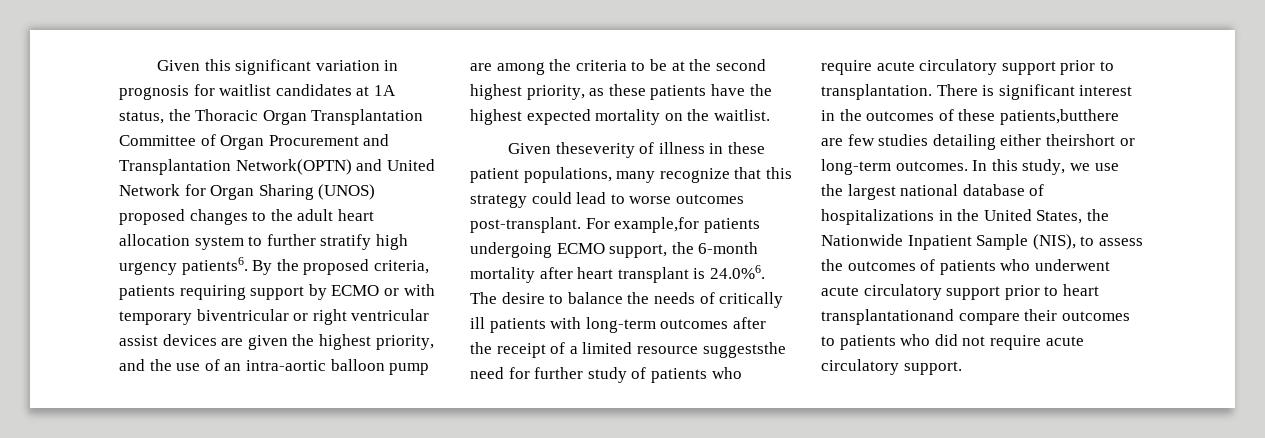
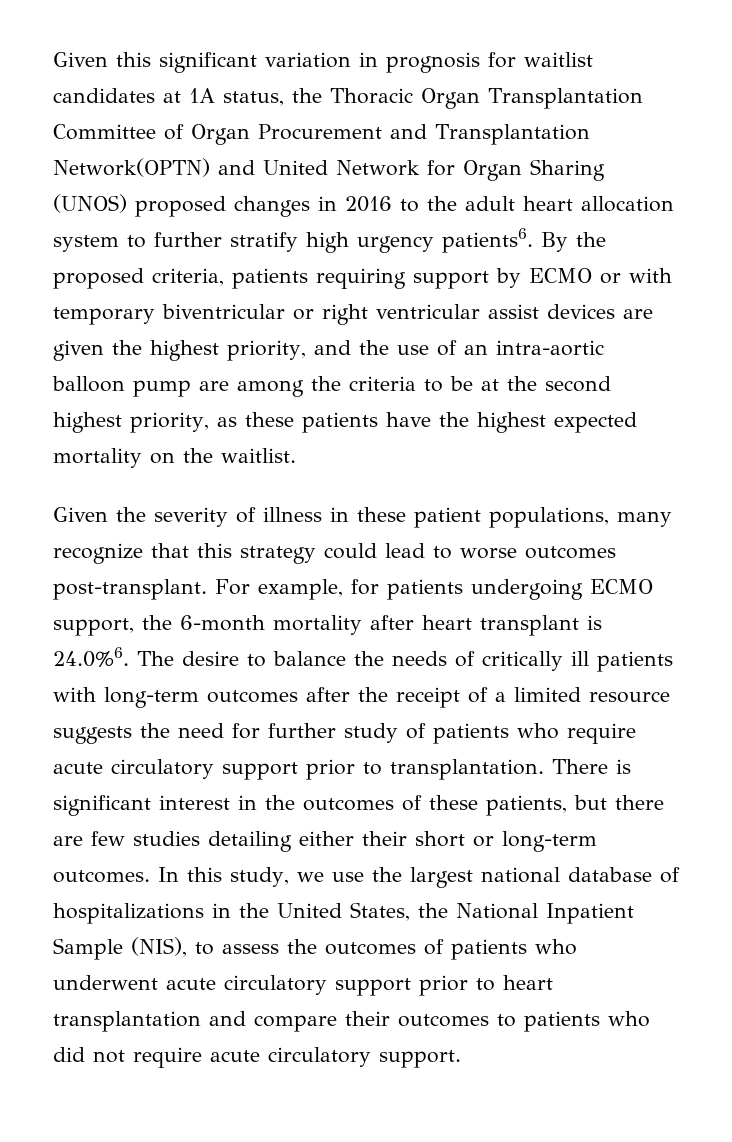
- Given this significant variation in prognosis for waitlist candidates at 1A status, the Thoracic Organ Transplantation Committee of Organ Procurement and Transplantation Network(OPTN) and United Network for Organ Sharing (UNOS) proposed changes to the adult heart allocation system to further stratify high urgency patients6.
+ Given this significant variation in prognosis for waitlist candidates at 1A status, the Thoracic Organ Transplantation Committee of Organ Procurement and Transplantation Network(OPTN) and United Network for Organ Sharing (UNOS) proposed changes in 2016 to the adult heart allocation system to further stratify high urgency patients6.
- Given theseverity of illness in these patient populations, many recognize that this strategy could lead to worse outcomes post-transplant.
+ Given the severity of illness in these patient populations, many recognize that this strategy could lead to worse outcomes post-transplant.
- For example,for patients undergoing ECMO support, the 6-month mortality after heart transplant is 24.0%6. The desire to balance the needs of critically ill patients with long-term outcomes after the receipt of a limited resource suggeststhe need for further study of patients who require acute circulatory support prior to transplantation.
+ For example, for patients undergoing ECMO support, the 6-month mortality after heart transplant is 24.0%6. The desire to balance the needs of critically ill patients with long-term outcomes after the receipt of a limited resource suggests the need for further study of patients who require acute circulatory support prior to transplantation.
- There is significant interest in the outcomes of these patients,butthere are few studies detailing either theirshort or long-term outcomes.
+ There is significant interest in the outcomes of these patients, but there are few studies detailing either their short or long-term outcomes.
- In this study, we use the largest national database of hospitalizations in the United States, the Nationwide Inpatient Sample (NIS), to assess the outcomes of patients who underwent acute circulatory support prior to heart transplantationand compare their outcomes to patients who did not require acute circulatory support.
+ In this study, we use the largest national database of hospitalizations in the United States, the National Inpatient Sample (NIS), to assess the outcomes of patients who underwent acute circulatory support prior to heart transplantation and compare their outcomes to patients who did not require acute circulatory support.

